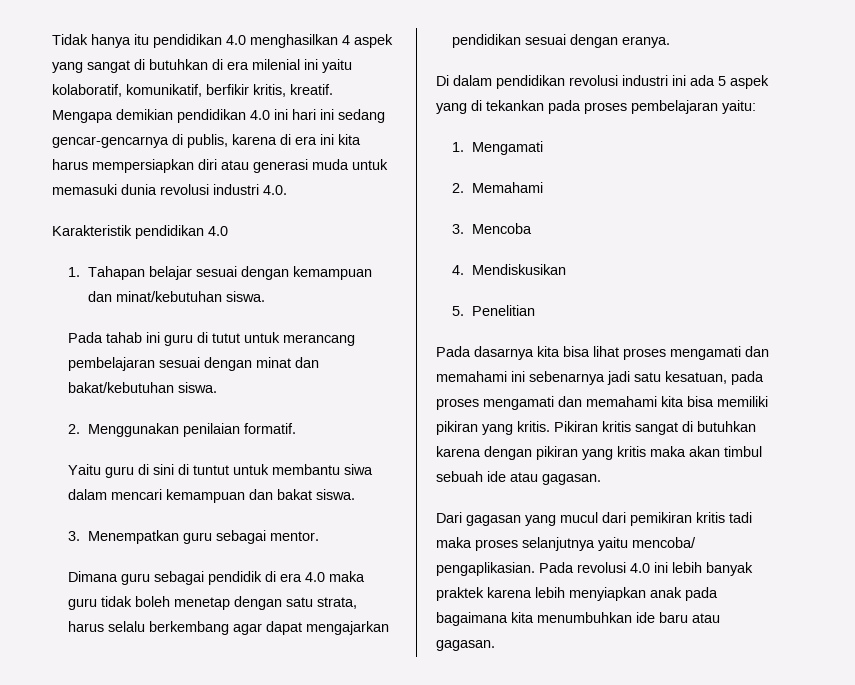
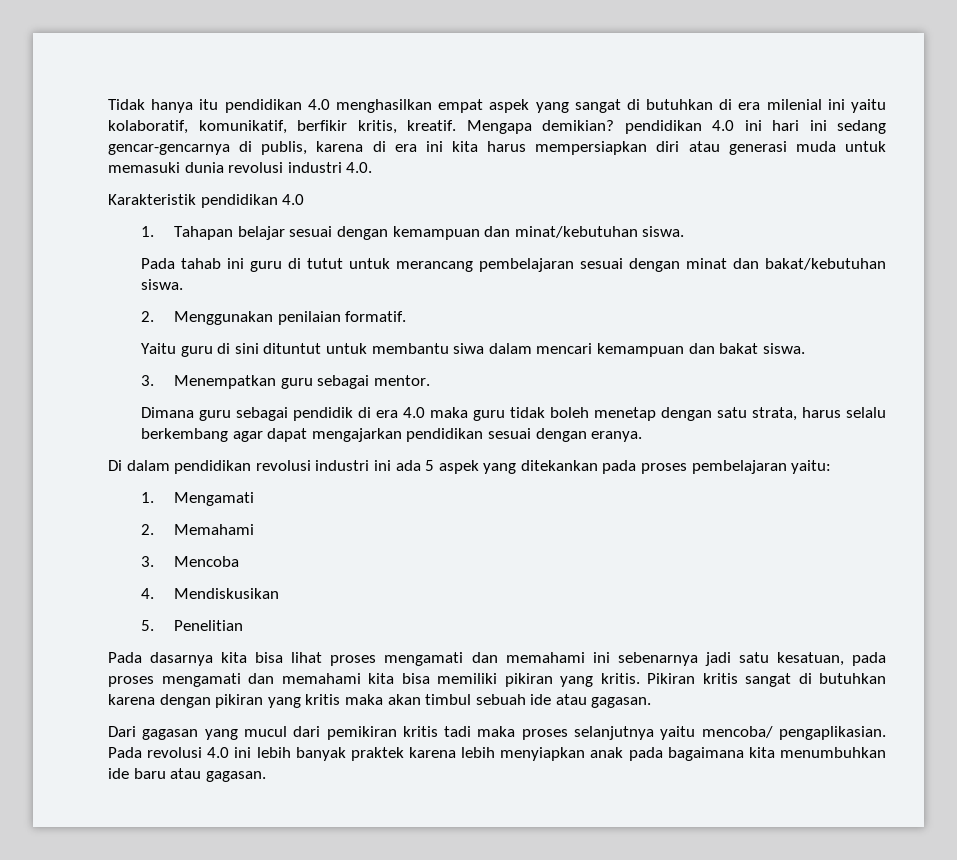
- Tidak hanya itu pendidikan 4.0 menghasilkan 4 aspek yang sangat di butuhkan di era milenial ini yaitu kolaboratif, komunikatif, berfikir kritis, kreatif.
+ Tidak hanya itu pendidikan 4.0 menghasilkan empat aspek yang sangat di butuhkan di era milenial ini yaitu kolaboratif, komunikatif, berfikir kritis, kreatif.
- Mengapa demikian pendidikan 4.0 ini hari ini sedang gencar-gencarnya di publis, karena di era ini kita harus mempersiapkan diri atau generasi muda untuk memasuki dunia revolusi industri 4.0.
+ Mengapa demikian? pendidikan 4.0 ini hari ini sedang gencar-gencarnya di publis, karena di era ini kita harus mempersiapkan diri atau generasi muda untuk memasuki dunia revolusi industri 4.0.
- Yaitu guru di sini di tuntut untuk membantu siwa dalam mencari kemampuan dan bakat siswa.
+ Yaitu guru di sini dituntut untuk membantu siwa dalam mencari kemampuan dan bakat siswa.
- Di dalam pendidikan revolusi industri ini ada 5 aspek yang di tekankan pada proses pembelajaran yaitu:
+ Di dalam pendidikan revolusi industri ini ada 5 aspek yang ditekankan pada proses pembelajaran yaitu:

